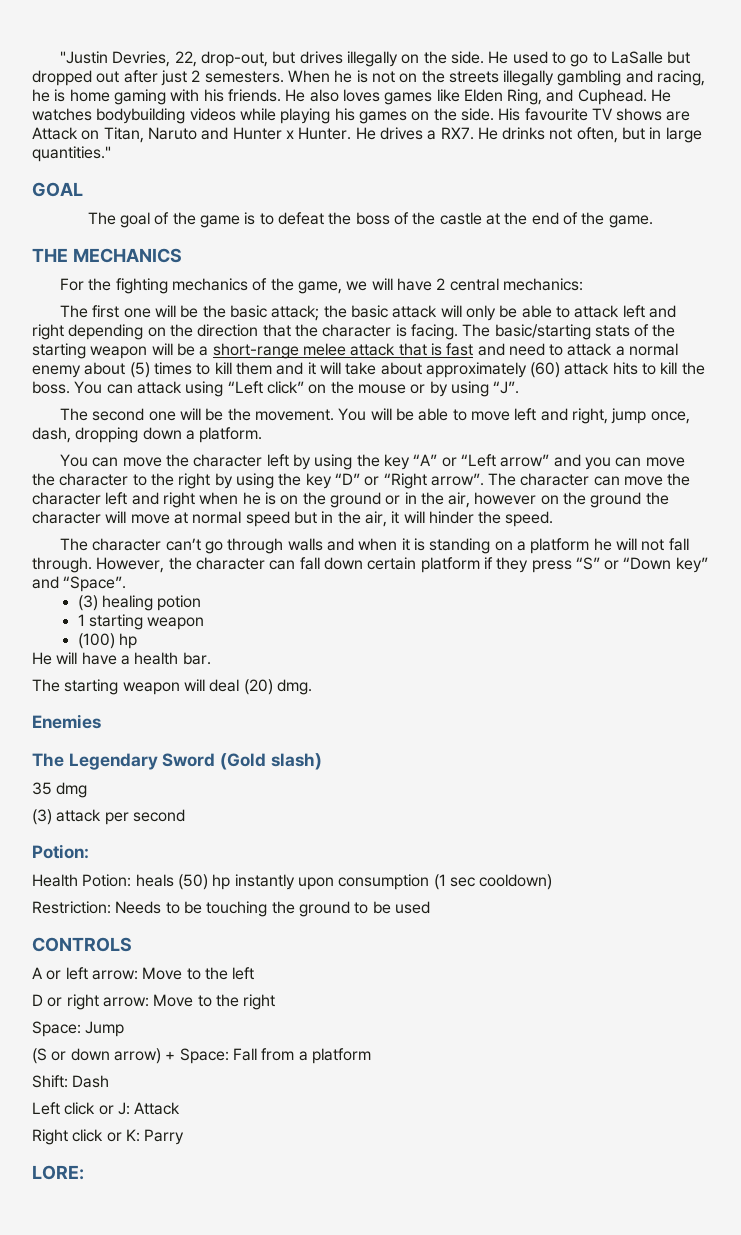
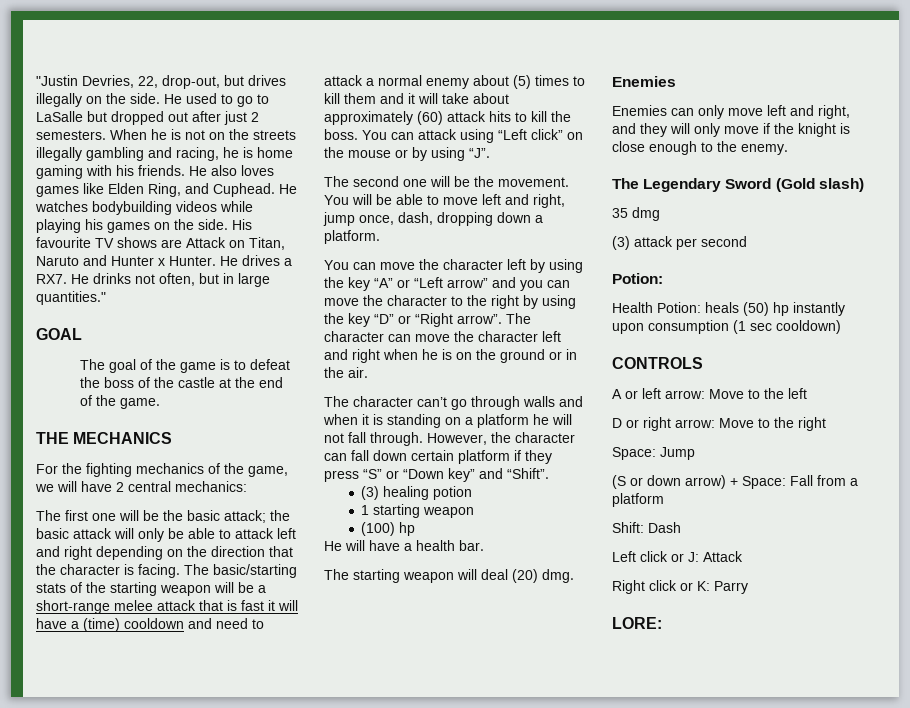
- The basic/starting stats of the starting weapon will be a short-range melee attack that is fast and need to attack a normal enemy about (5) times to kill them and it will take about approximately (60) attack hits to kill the boss.
+ The basic/starting stats of the starting weapon will be a short-range melee attack that is fast it will have a (time) cooldown and need to attack a normal enemy about (5) times to kill them and it will take about approximately (60) attack hits to kill the boss.
- The character can move the character left and right when he is on the ground or in the air, however on the ground the character will move at normal speed but in the air, it will hinder the speed.
+ The character can move the character left and right when he is on the ground or in the air.
- However, the character can fall down certain platform if they press “S” or “Down key” and “Space”.
+ However, the character can fall down certain platform if they press “S” or “Down key” and “Shift”.
+ Enemies can only move left and right, and they will only move if the knight is close enough to the enemy.
- Restriction: Needs to be touching the ground to be used

